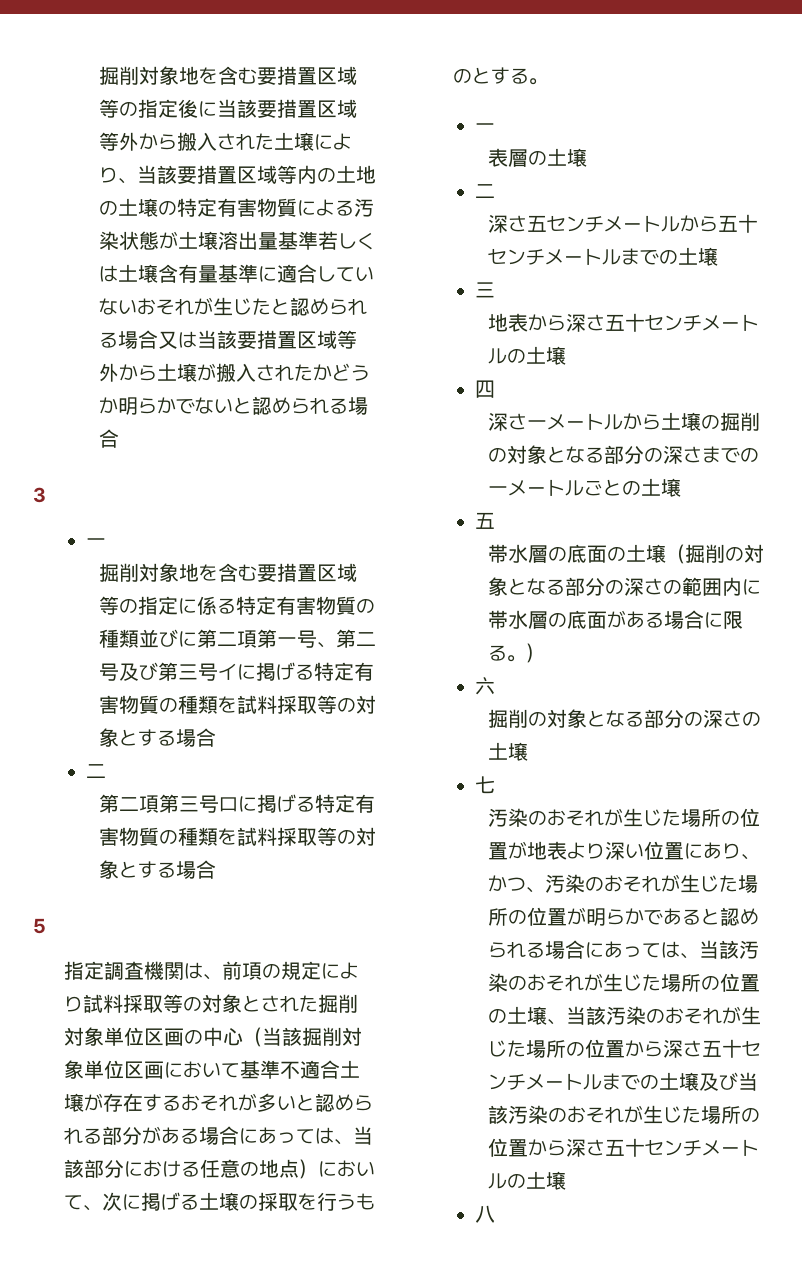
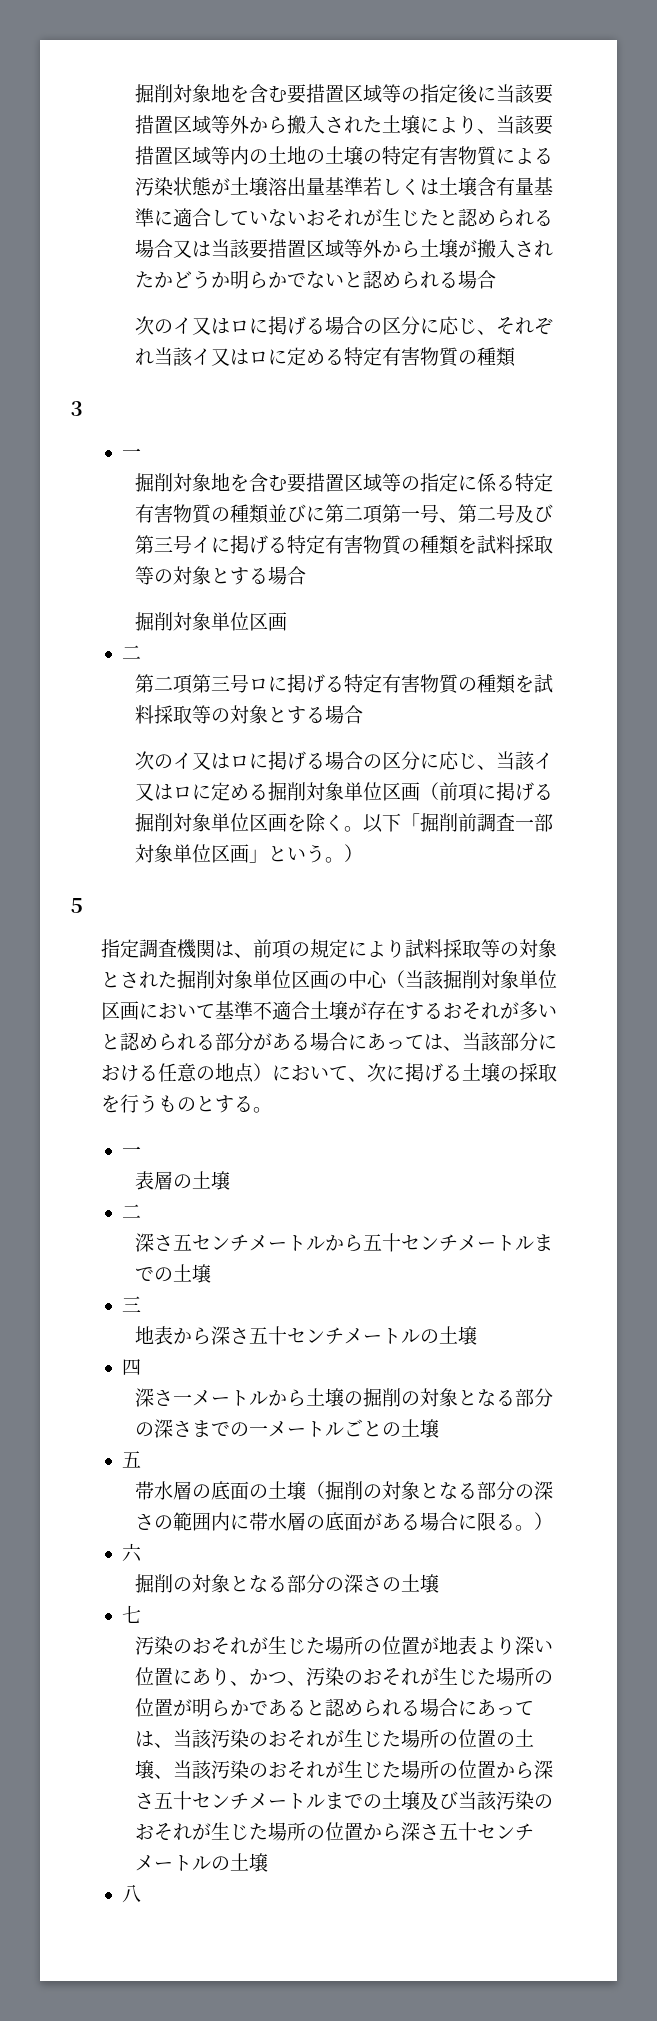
+ 次のイ又はロに掲げる場合の区分に応じ、それぞれ当該イ又はロに定める特定有害物質の種類
  掘削対象地を含む要措置区域等の指定に係る特定有害物質の種類並びに第二項第一号、第二号及び第三号イに掲げる特定有害物質の種類を試料採取等の対象とする場合
+ 掘削対象単位区画
+ 次のイ又はロに掲げる場合の区分に応じ、当該イ又はロに定める掘削対象単位区画（前項に掲げる掘削対象単位区画を除く。以下「掘削前調査一部対象単位区画」という。）

